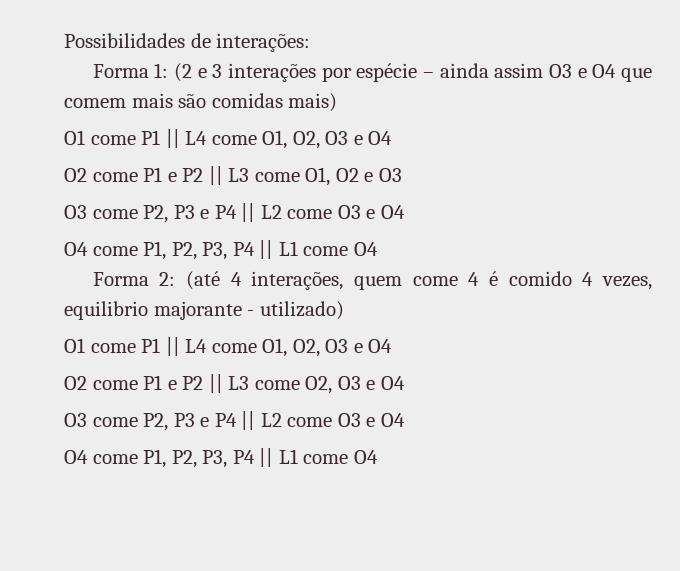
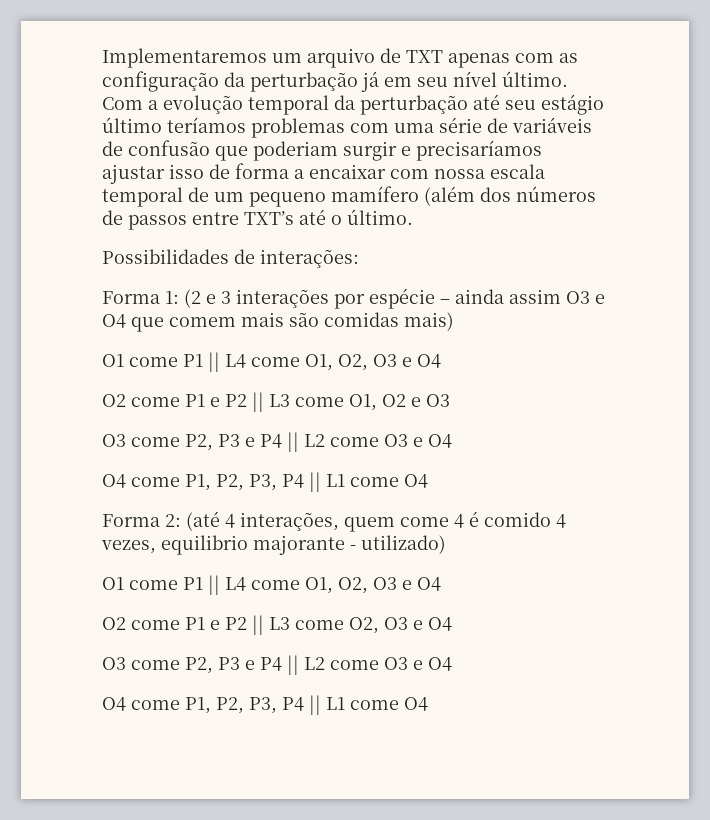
+ Implementaremos um arquivo de TXT apenas com as configuração da perturbação já em seu nível último. Com a evolução temporal da perturbação até seu estágio último teríamos problemas com uma série de variáveis de confusão que poderiam surgir e precisaríamos ajustar isso de forma a encaixar com nossa escala temporal de um pequeno mamífero (além dos números de passos entre TXT’s até o último.

